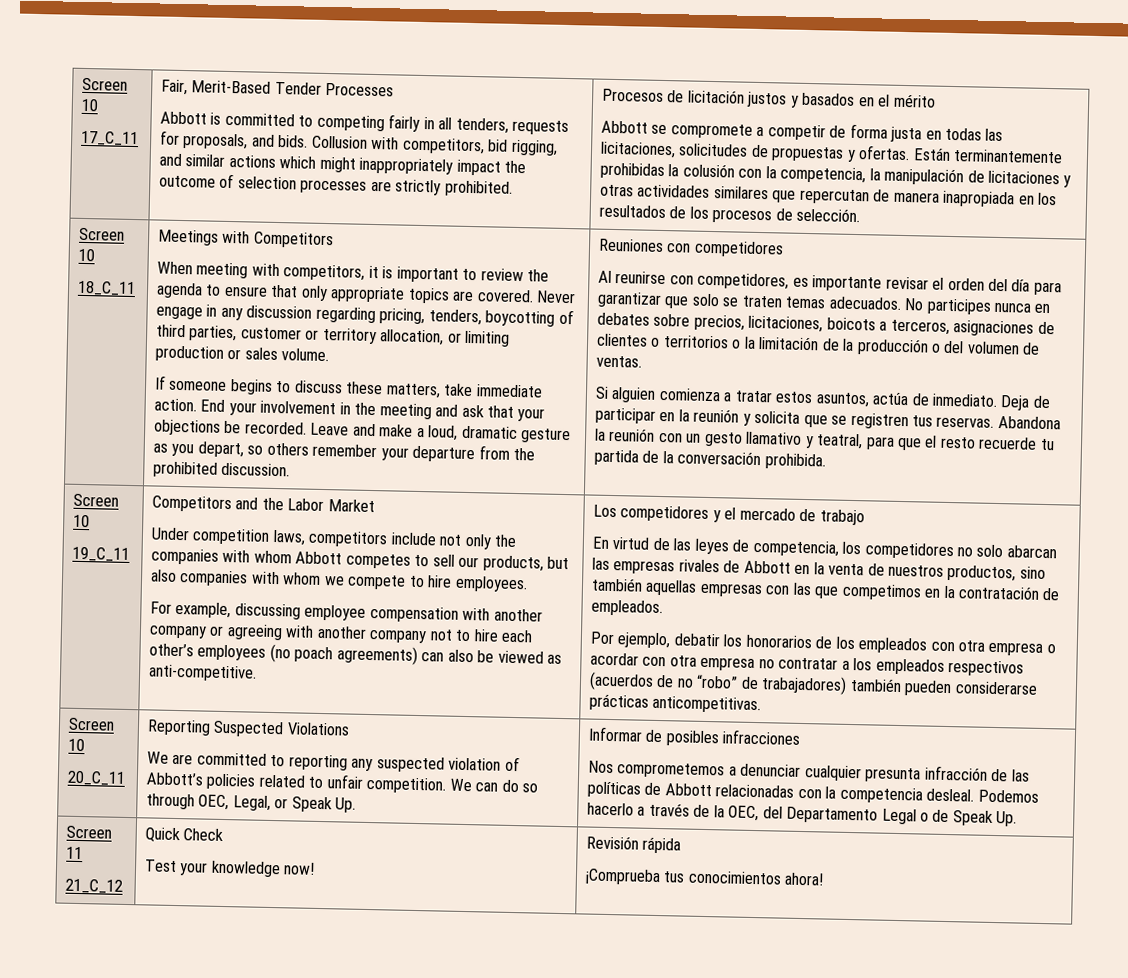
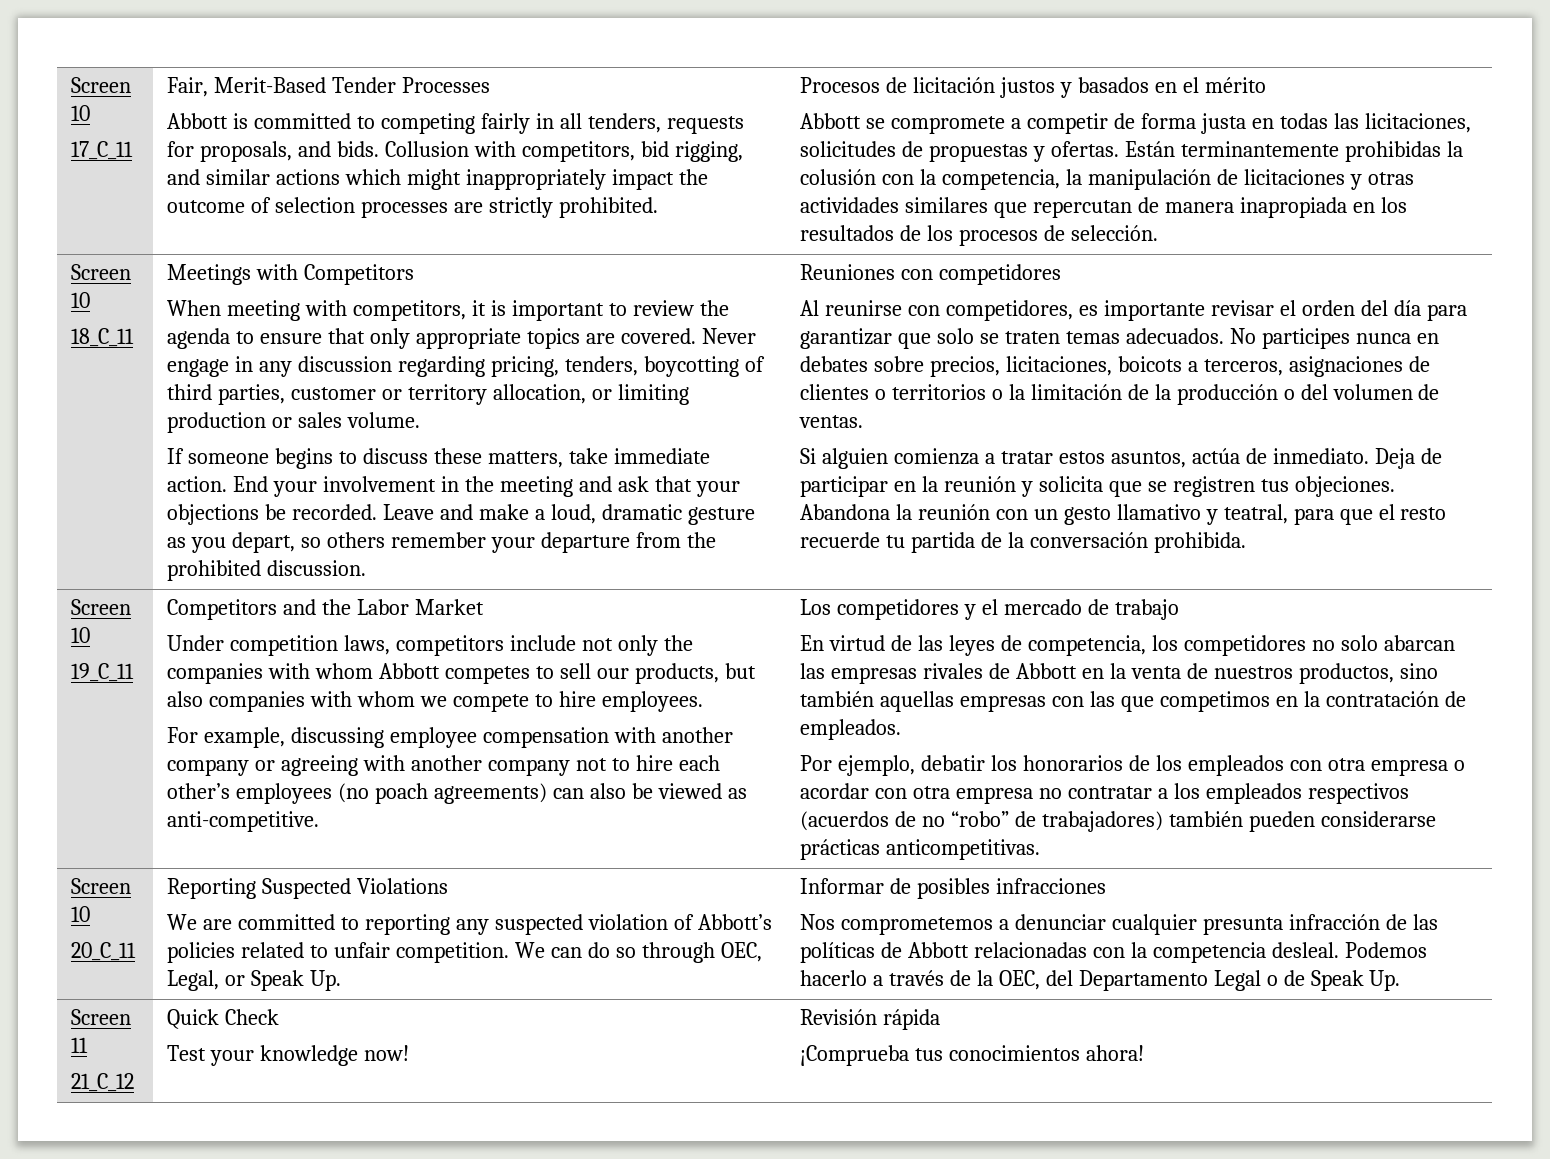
- Deja de participar en la reunión y solicita que se registren tus reservas.
+ Deja de participar en la reunión y solicita que se registren tus objeciones.

